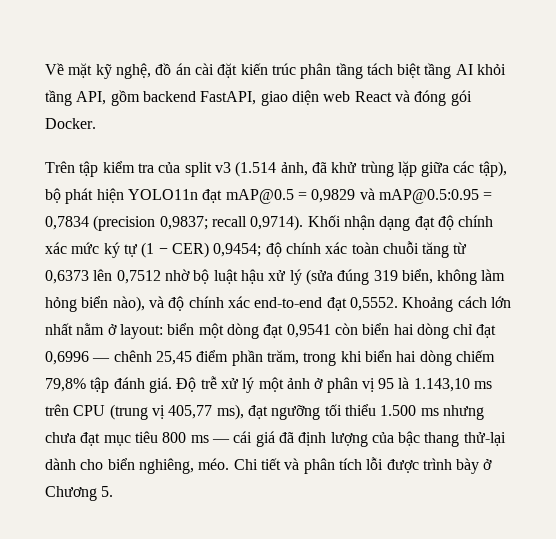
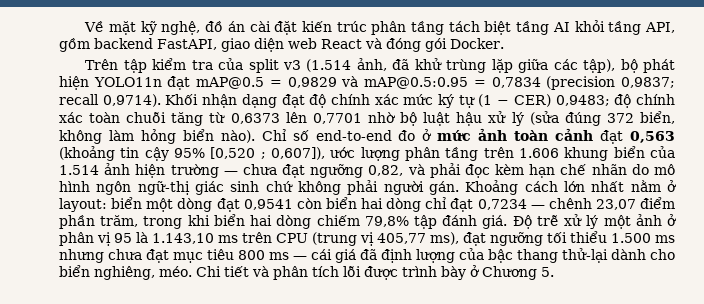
- Khối nhận dạng đạt độ chính xác mức ký tự (1 − CER) 0,9454; độ chính xác toàn chuỗi tăng từ 0,6373 lên 0,7512 nhờ bộ luật hậu xử lý (sửa đúng 319 biển, không làm hỏng biển nào), và độ chính xác end-to-end đạt 0,5552.
+ Khối nhận dạng đạt độ chính xác mức ký tự (1 − CER) 0,9483; độ chính xác toàn chuỗi tăng từ 0,6373 lên 0,7701 nhờ bộ luật hậu xử lý (sửa đúng 372 biển, không làm hỏng biển nào). Chỉ số end-to-end đo ở mức ảnh toàn cảnh đạt 0,563 (khoảng tin cậy 95% [0,520 ; 0,607]), ước lượng phân tầng trên 1.606 khung biển của 1.514 ảnh hiện trường — chưa đạt ngưỡng 0,82, và phải đọc kèm hạn chế nhãn do mô hình ngôn ngữ-thị giác sinh chứ không phải người gán.
- Khoảng cách lớn nhất nằm ở layout: biển một dòng đạt 0,9541 còn biển hai dòng chỉ đạt 0,6996 — chênh 25,45 điểm phần trăm, trong khi biển hai dòng chiếm 79,8% tập đánh giá.
+ Khoảng cách lớn nhất nằm ở layout: biển một dòng đạt 0,9541 còn biển hai dòng chỉ đạt 0,7234 — chênh 23,07 điểm phần trăm, trong khi biển hai dòng chiếm 79,8% tập đánh giá.

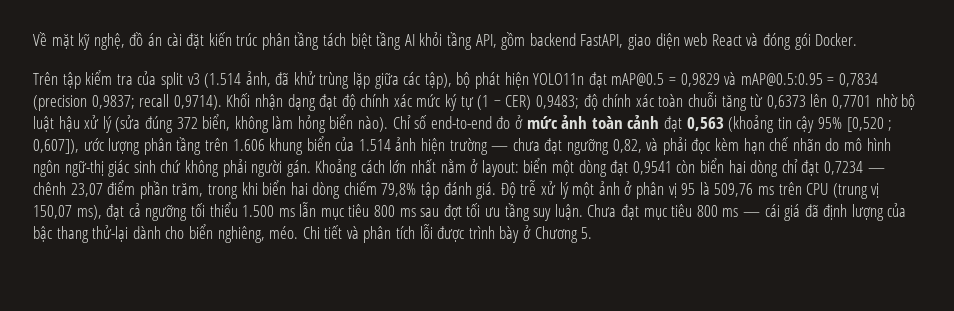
- Độ trễ xử lý một ảnh ở phân vị 95 là 1.143,10 ms trên CPU (trung vị 405,77 ms), đạt ngưỡng tối thiểu 1.500 ms nhưng chưa đạt mục tiêu 800 ms — cái giá đã định lượng của bậc thang thử-lại dành cho biển nghiêng, méo.
+ Độ trễ xử lý một ảnh ở phân vị 95 là 509,76 ms trên CPU (trung vị 150,07 ms), đạt cả ngưỡng tối thiểu 1.500 ms lẫn mục tiêu 800 ms sau đợt tối ưu tầng suy luận. Chưa đạt mục tiêu 800 ms — cái giá đã định lượng của bậc thang thử-lại dành cho biển nghiêng, méo.

